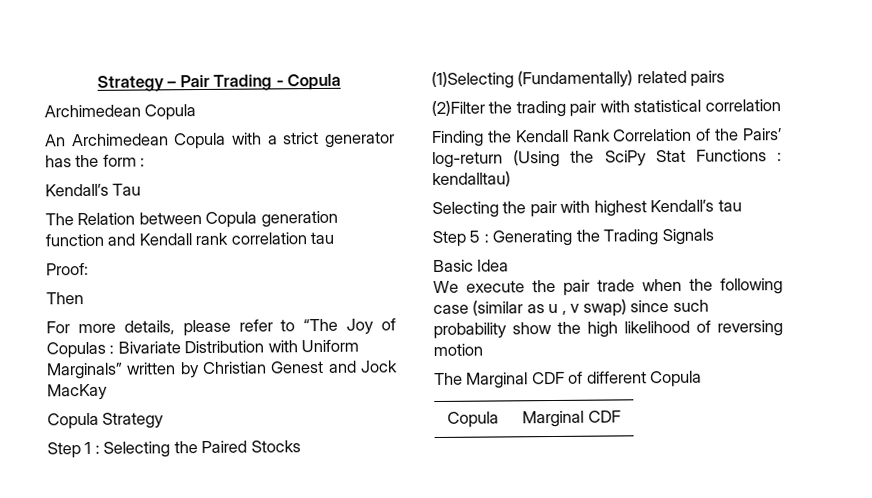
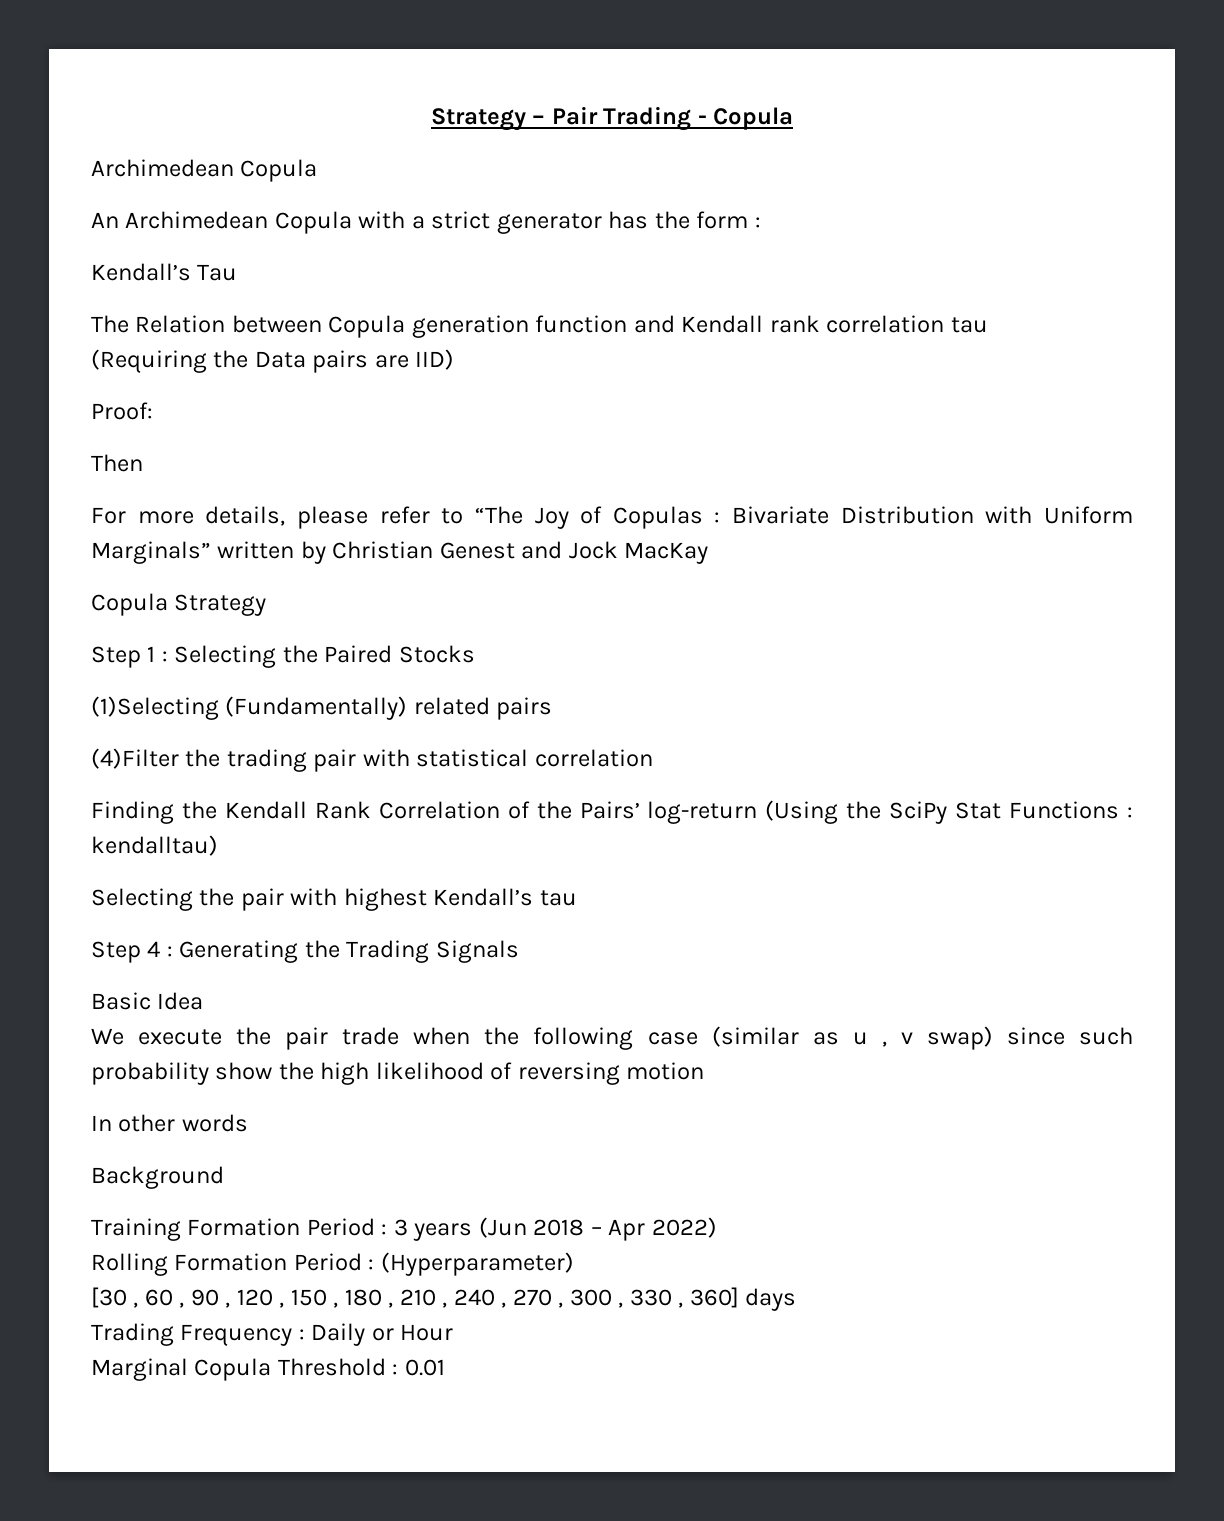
+ (Requiring the Data pairs are IID)
- (2)Filter the trading pair with statistical correlation
+ (4)Filter the trading pair with statistical correlation
- Step 5 : Generating the Trading Signals
+ Step 4 : Generating the Trading Signals
- The Marginal CDF of different Copula
- Copula | Marginal CDF
+ In other words
+ Background
+ Training Formation Period : 3 years (Jun 2018 – Apr 2022)
+ Rolling Formation Period : (Hyperparameter)
+ [30 , 60 , 90 , 120 , 150 , 180 , 210 , 240 , 270 , 300 , 330 , 360] days
+ Trading Frequency : Daily or Hour
+ Marginal Copula Threshold : 0.01

